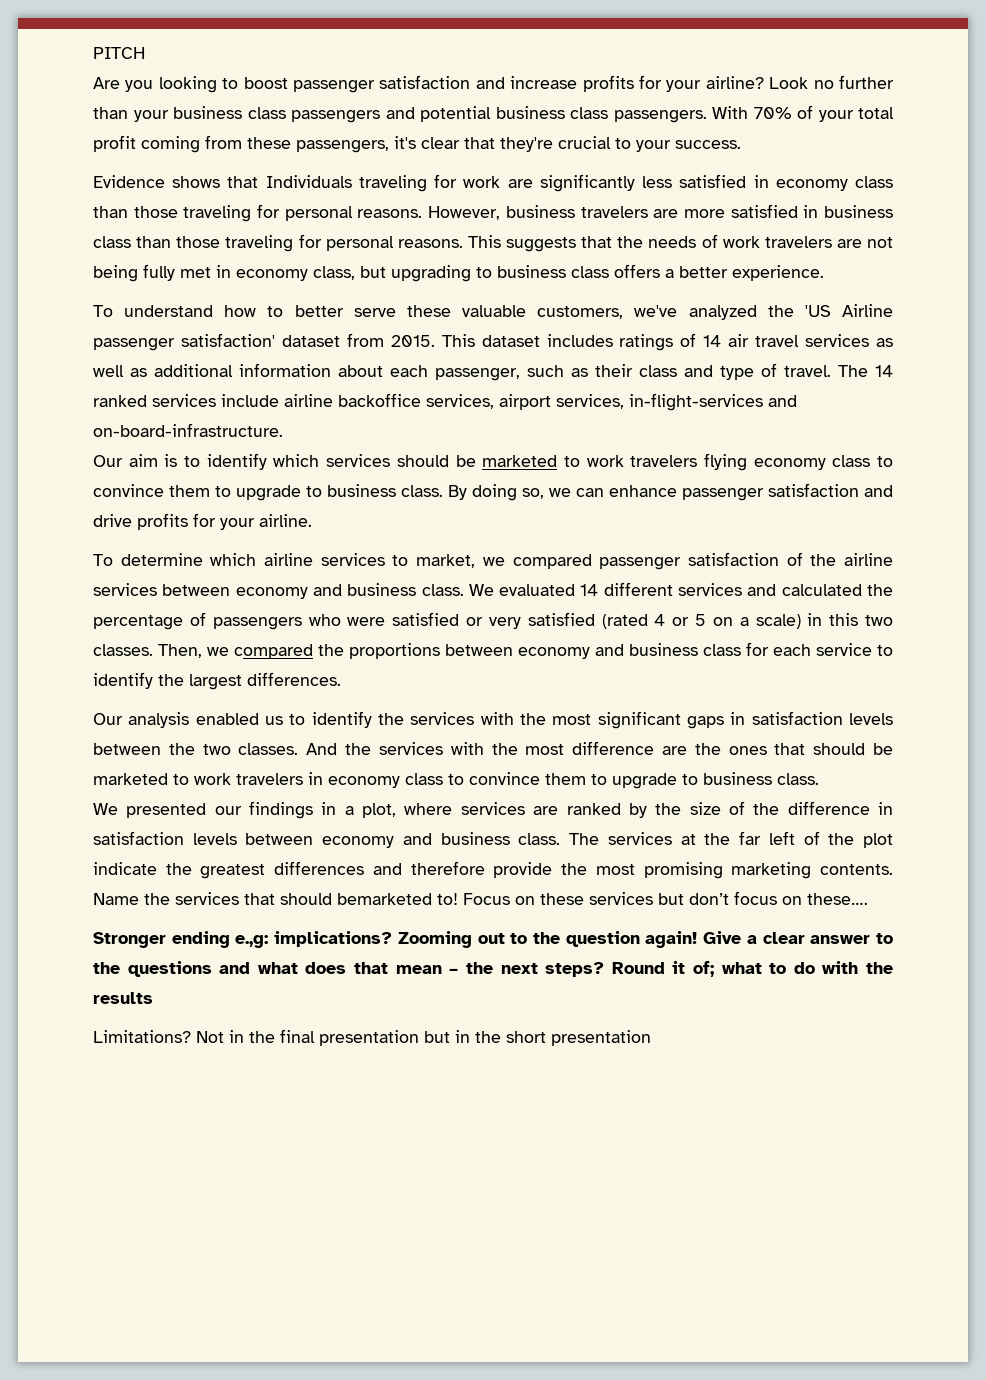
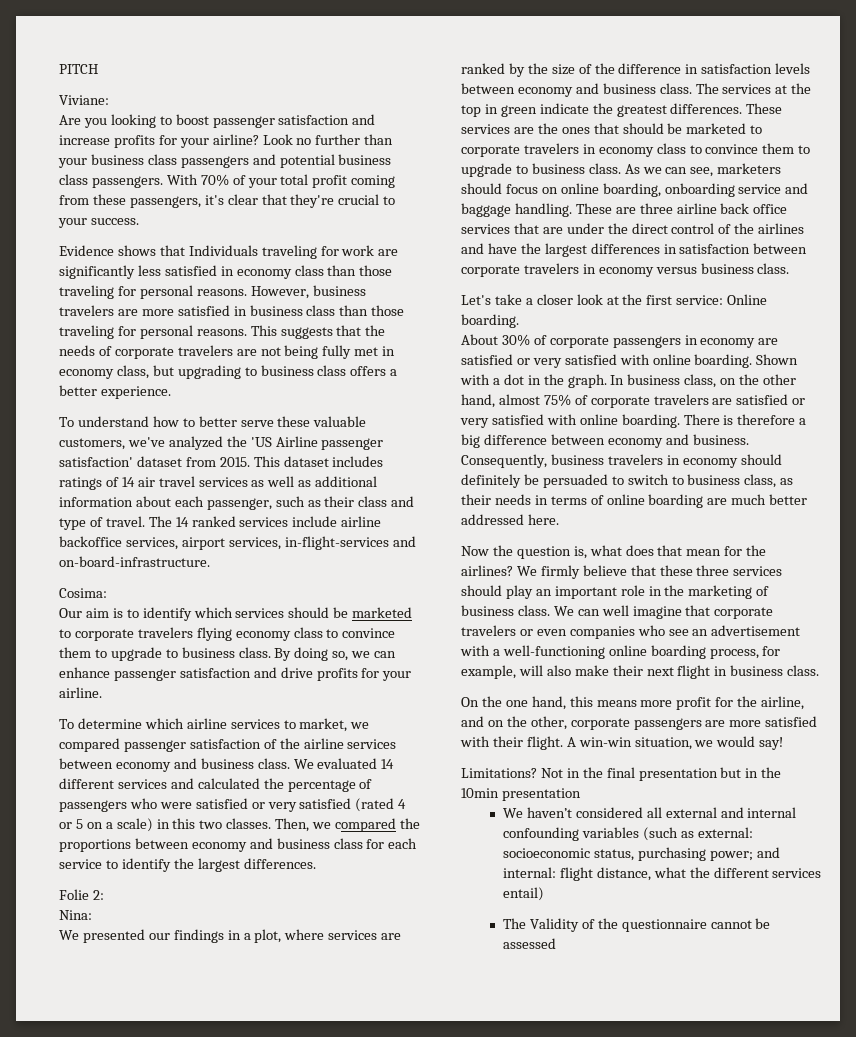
+ Viviane:
- This suggests that the needs of work travelers are not being fully met in economy class, but upgrading to business class offers a better experience.
+ This suggests that the needs of corporate travelers are not being fully met in economy class, but upgrading to business class offers a better experience.
+ Cosima:
- Our aim is to identify which services should be marketed to work travelers flying economy class to convince them to upgrade to business class.
+ Our aim is to identify which services should be marketed to corporate travelers flying economy class to convince them to upgrade to business class.
- Our analysis enabled us to identify the services with the most significant gaps in satisfaction levels between the two classes. And the services with the most difference are the ones that should be marketed to work travelers in economy class to convince them to upgrade to business class.
+ Folie 2:
+ Nina:
- The services at the far left of the plot indicate the greatest differences and therefore provide the most promising marketing contents. Name the services that should bemarketed to! Focus on these services but don’t focus on these….
- Stronger ending e.,g: implications? Zooming out to the question again! Give a clear answer to the questions and what does that mean – the next steps? Round it of; what to do with the results
+ The services at the top in green indicate the greatest differences. These services are the ones that should be marketed to corporate travelers in economy class to convince them to upgrade to business class. As we can see, marketers should focus on online boarding, onboarding service and baggage handling. These are three airline back office services that are under the direct control of the airlines and have the largest differences in satisfaction between corporate travelers in economy versus business class.
+ Let's take a closer look at the first service: Online boarding.
+ About 30% of corporate passengers in economy are satisfied or very satisfied with online boarding. Shown with a dot in the graph. In business class, on the other hand, almost 75% of corporate travelers are satisfied or very satisfied with online boarding. There is therefore a big difference between economy and business. Consequently, business travelers in economy should definitely be persuaded to switch to business class, as their needs in terms of online boarding are much better addressed here.
+ Now the question is, what does that mean for the airlines? We firmly believe that these three services should play an important role in the marketing of business class. We can well imagine that corporate travelers or even companies who see an advertisement with a well-functioning online boarding process, for example, will also make their next flight in business class.
+ On the one hand, this means more profit for the airline, and on the other, corporate passengers are more satisfied with their flight. A win-win situation, we would say!
- Not in the final presentation but in the short presentation
+ Not in the final presentation but in the 10min presentation
+ We haven’t considered all external and internal confounding variables (such as external: socioeconomic status, purchasing power; and internal: flight distance, what the different services entail)
+ The Validity of the questionnaire cannot be assessed

